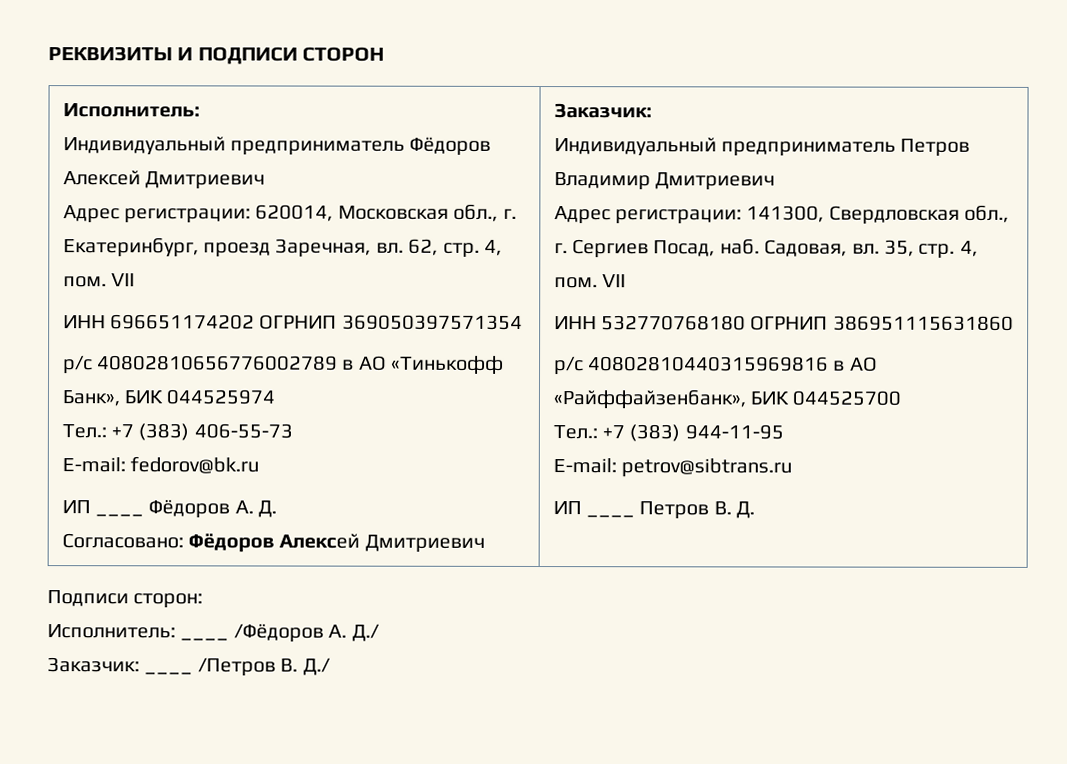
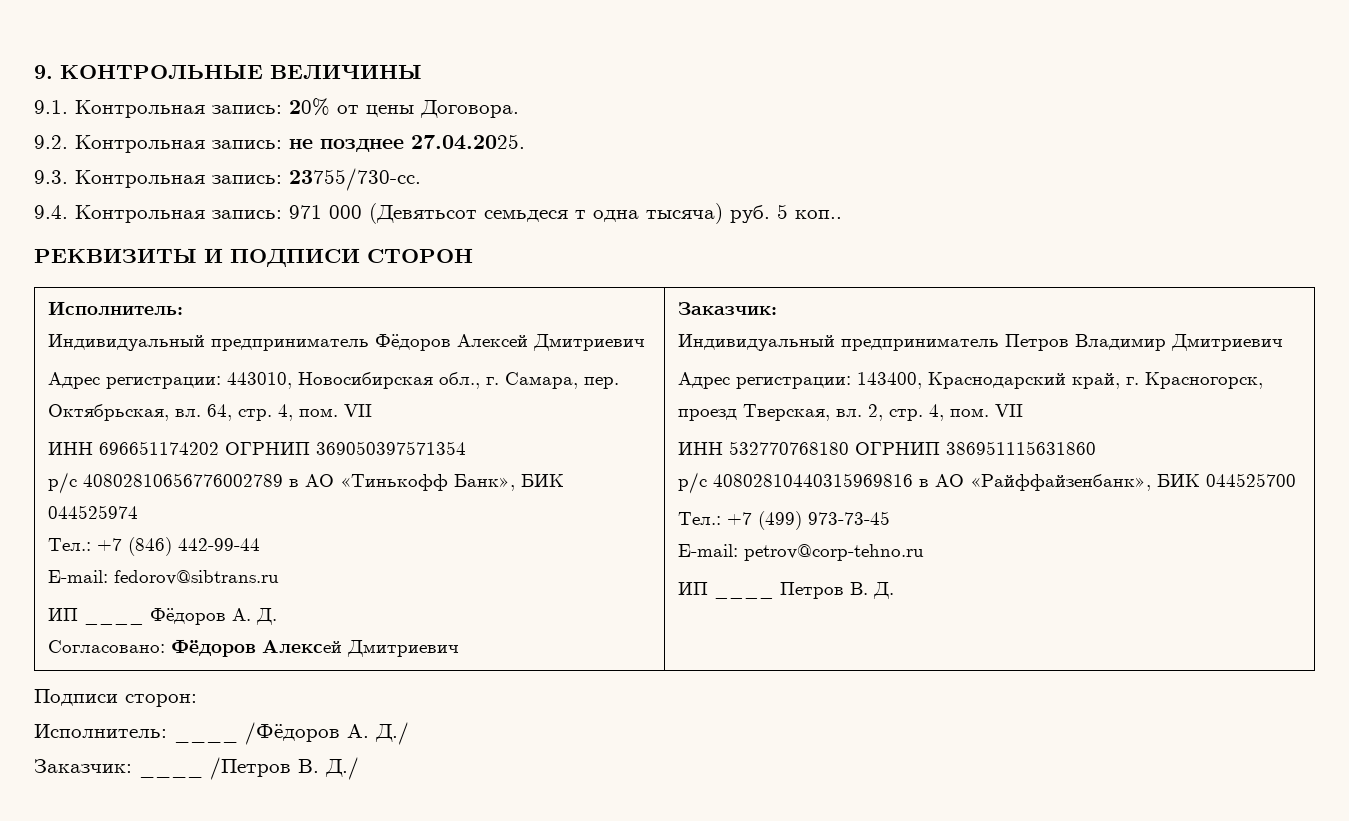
+ 9. КОНТРОЛЬНЫЕ ВЕЛИЧИНЫ
+ 9.1. Контрольная запись: 20% от цены Договора.
+ 9.2. Контрольная запись: не позднее 27.04.2025.
+ 9.3. Контрольная запись: 23755/730-сс.
+ 9.4. Контрольная запись: 971 000 (Девятьсот семьдеся т одна тысяча) руб. 5 коп..
- Адрес регистрации: 620014, Московская обл., г. Екатеринбург, проезд Заречная, вл. 62, стр. 4, пом.
+ Адрес регистрации: 443010, Новосибирская обл., г. Самара, пер. Октябрьская, вл. 64, стр. 4, пом.
- Тел.: +7 (383) 406-55-73
- E-mail: fedorov@bk.ru
+ Тел.: +7 (846) 442-99-44
+ E-mail: fedorov@sibtrans.ru
- Адрес регистрации: 141300, Свердловская обл., г. Сергиев Посад, наб. Садовая, вл. 35, стр. 4, пом.
+ Адрес регистрации: 143400, Краснодарский край, г. Красногорск, проезд Тверская, вл. 2, стр. 4, пом.
- Тел.: +7 (383) 944-11-95
- E-mail: petrov@sibtrans.ru
+ Тел.: +7 (499) 973-73-45
+ E-mail: petrov@corp-tehno.ru

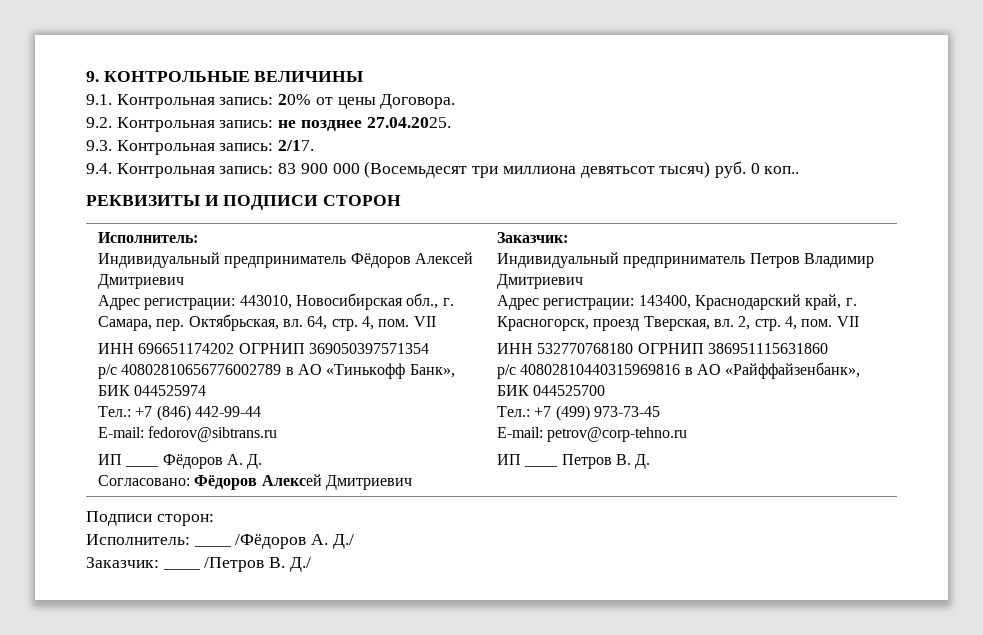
- 9.3. Контрольная запись: 23755/730-сс.
+ 9.3. Контрольная запись: 2/17.
- 9.4. Контрольная запись: 971 000 (Девятьсот семьдеся т одна тысяча) руб. 5 коп..
+ 9.4. Контрольная запись: 83 900 000 (Восемьдесят три миллиона девятьсот тысяч) руб. 0 коп..

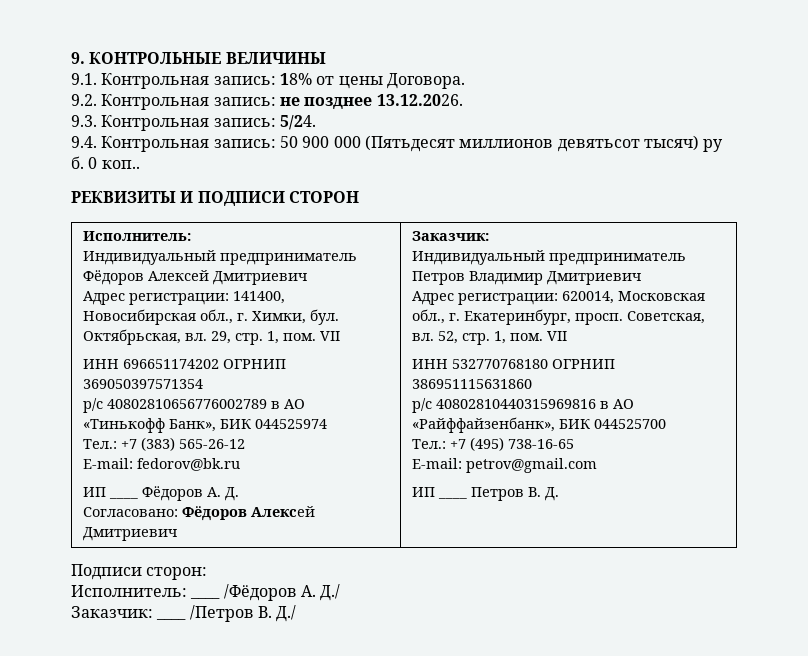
- 9.1. Контрольная запись: 20% от цены Договора.
+ 9.1. Контрольная запись: 18% от цены Договора.
- 9.2. Контрольная запись: не позднее 27.04.2025.
+ 9.2. Контрольная запись: не позднее 13.12.2026.
- 9.3. Контрольная запись: 2/17.
+ 9.3. Контрольная запись: 5/24.
- 9.4. Контрольная запись: 83 900 000 (Восемьдесят три миллиона девятьсот тысяч) руб. 0 коп..
+ 9.4. Контрольная запись: 50 900 000 (Пятьдесят миллионов девятьсот тысяч) ру б. 0 коп..
- Адрес регистрации: 443010, Новосибирская обл., г. Самара, пер. Октябрьская, вл. 64, стр. 4, пом.
+ Адрес регистрации: 141400, Новосибирская обл., г. Химки, бул. Октябрьская, вл. 29, стр. 1, пом.
- Тел.: +7 (846) 442-99-44
- E-mail: fedorov@sibtrans.ru
+ Тел.: +7 (383) 565-26-12
+ E-mail: fedorov@bk.ru
- Адрес регистрации: 143400, Краснодарский край, г. Красногорск, проезд Тверская, вл. 2, стр. 4, пом.
+ Адрес регистрации: 620014, Московская обл., г. Екатеринбург, просп. Советская, вл. 52, стр. 1, пом.
- Тел.: +7 (499) 973-73-45
- E-mail: petrov@corp-tehno.ru
+ Тел.: +7 (495) 738-16-65
+ E-mail: petrov@gmail.com

